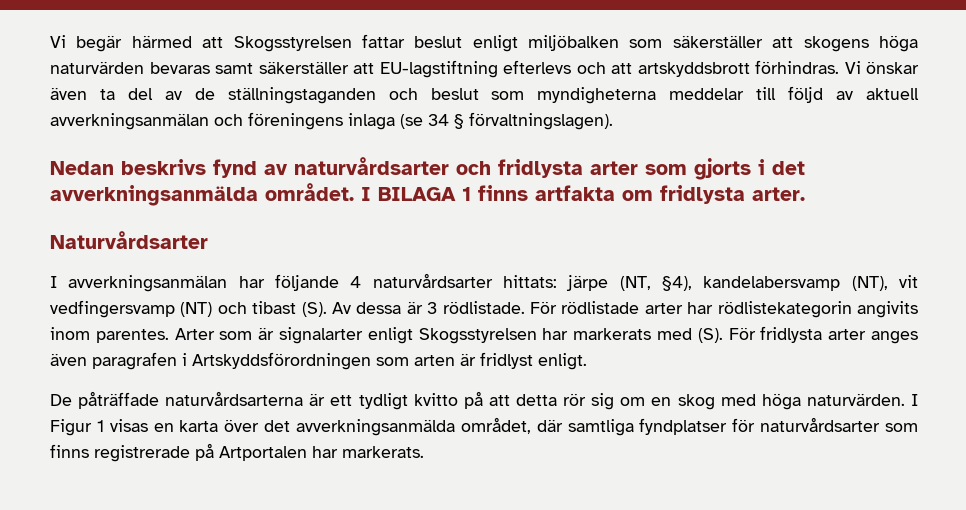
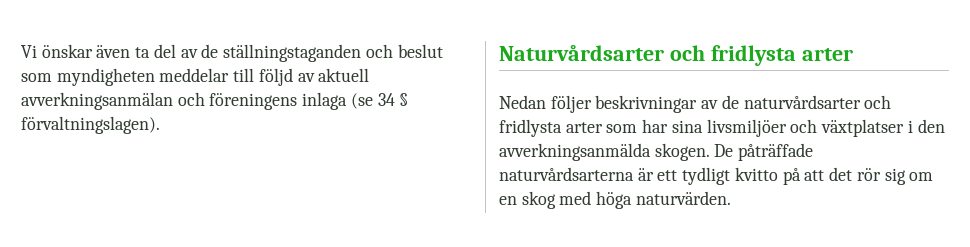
- Vi begär härmed att Skogsstyrelsen fattar beslut enligt miljöbalken som säkerställer att skogens höga naturvärden bevaras samt säkerställer att EU-lagstiftning efterlevs och att artskyddsbrott förhindras. Vi önskar även ta del av de ställningstaganden och beslut som myndigheterna meddelar till följd av aktuell avverkningsanmälan och föreningens inlaga (se 34 § förvaltningslagen).
+ Vi önskar även ta del av de ställningstaganden och beslut som myndigheten meddelar till följd av aktuell avverkningsanmälan och föreningens inlaga (se 34 § förvaltningslagen).
- Nedan beskrivs fynd av naturvårdsarter och fridlysta arter som gjorts i det avverkningsanmälda området. I BILAGA 1 finns artfakta om fridlysta arter.
- Naturvårdsarter
- I avverkningsanmälan har följande 4 naturvårdsarter hittats: järpe (NT, §4), kandelabersvamp (NT), vit vedfingersvamp (NT) och tibast (S). Av dessa är 3 rödlistade. För rödlistade arter har rödlistekategorin angivits inom parentes. Arter som är signalarter enligt Skogsstyrelsen har markerats med (S). För fridlysta arter anges även paragrafen i Artskyddsförordningen som arten är fridlyst enligt.
- De påträffade naturvårdsarterna är ett tydligt kvitto på att detta rör sig om en skog med höga naturvärden. I Figur 1 visas en karta över det avverkningsanmälda området, där samtliga fyndplatser för naturvårdsarter som finns registrerade på Artportalen har markerats.
+ Naturvårdsarter och fridlysta arter
+ Nedan följer beskrivningar av de naturvårdsarter och fridlysta arter som har sina livsmiljöer och växtplatser i den avverkningsanmälda skogen. De påträffade naturvårdsarterna är ett tydligt kvitto på att det rör sig om en skog med höga naturvärden.

